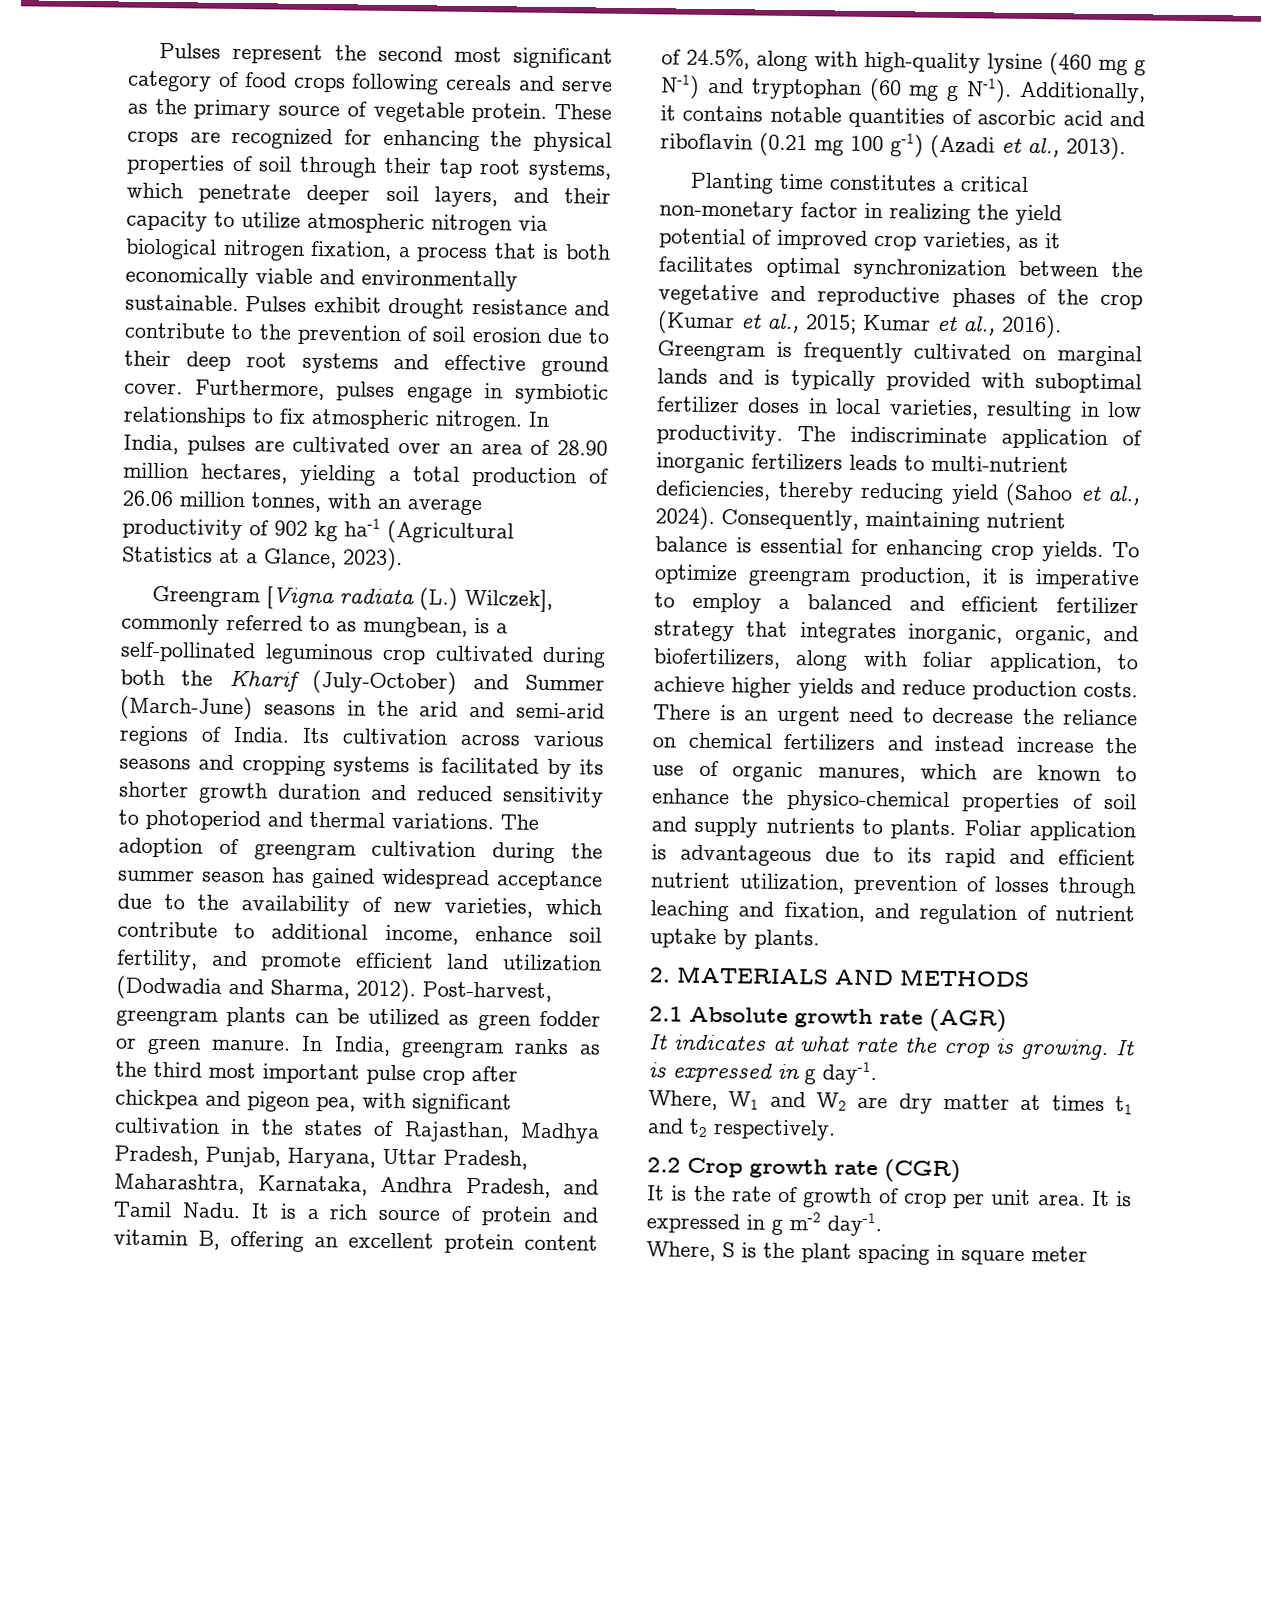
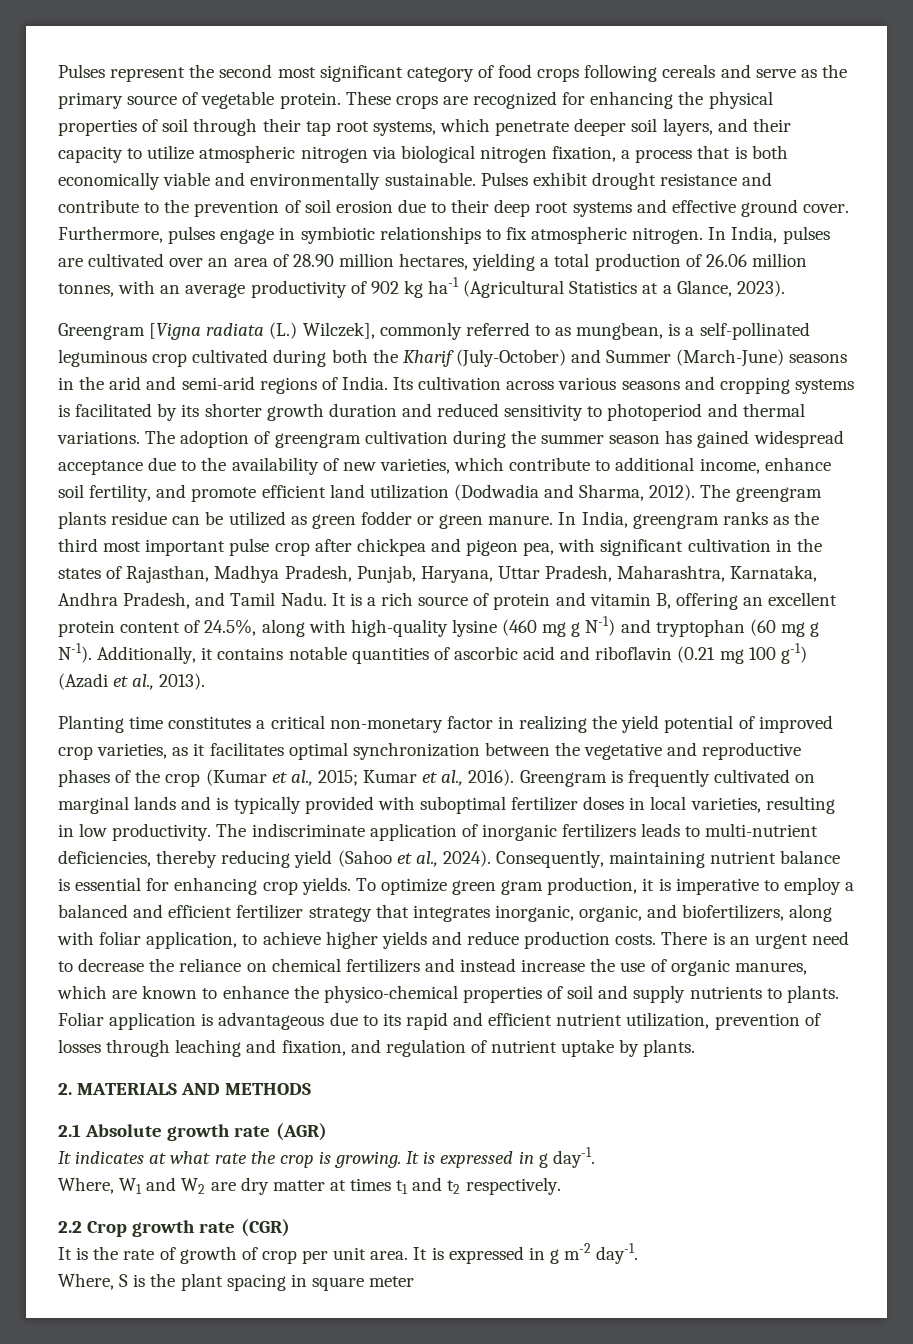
- Post-harvest, greengram plants can be utilized as green fodder or green manure.
+ The greengram plants residue can be utilized as green fodder or green manure.
- To optimize greengram production, it is imperative to employ a balanced and efficient fertilizer strategy that integrates inorganic, organic, and biofertilizers, along with foliar application, to achieve higher yields and reduce production costs.
+ To optimize green gram production, it is imperative to employ a balanced and efficient fertilizer strategy that integrates inorganic, organic, and biofertilizers, along with foliar application, to achieve higher yields and reduce production costs.

